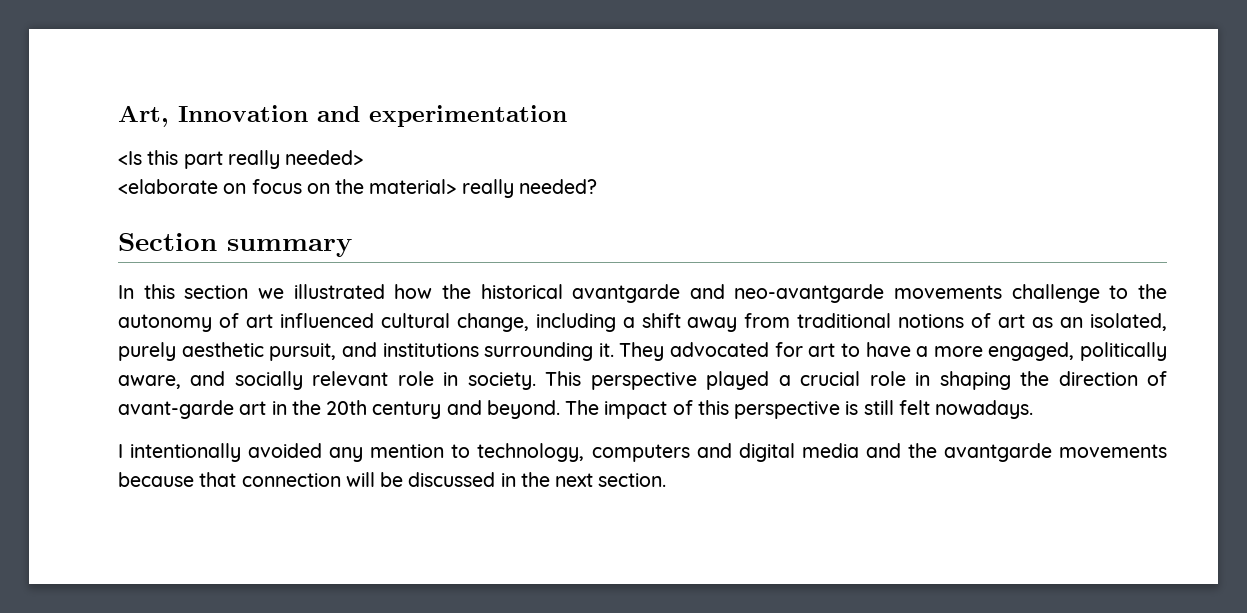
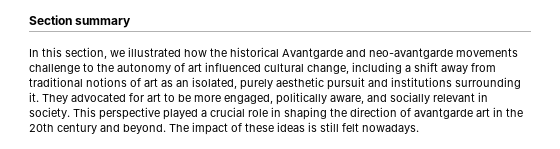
- Art, Innovation and experimentation
- <Is this part really needed>
- <elaborate on focus on the material> really needed?
- In this section we illustrated how the historical avantgarde and neo-avantgarde movements challenge to the autonomy of art influenced cultural change, including a shift away from traditional notions of art as an isolated, purely aesthetic pursuit, and institutions surrounding it.
+ In this section, we illustrated how the historical Avantgarde and neo-avantgarde movements challenge to the autonomy of art influenced cultural change, including a shift away from traditional notions of art as an isolated, purely aesthetic pursuit and institutions surrounding it.
- They advocated for art to have a more engaged, politically aware, and socially relevant role in society.
+ They advocated for art to be more engaged, politically aware, and socially relevant in society.
- This perspective played a crucial role in shaping the direction of avant-garde art in the 20th century and beyond.
+ This perspective played a crucial role in shaping the direction of avantgarde art in the 20th century and beyond.
- The impact of this perspective is still felt nowadays.
+ The impact of these ideas is still felt nowadays.
- I intentionally avoided any mention to technology, computers and digital media and the avantgarde movements because that connection will be discussed in the next section.

